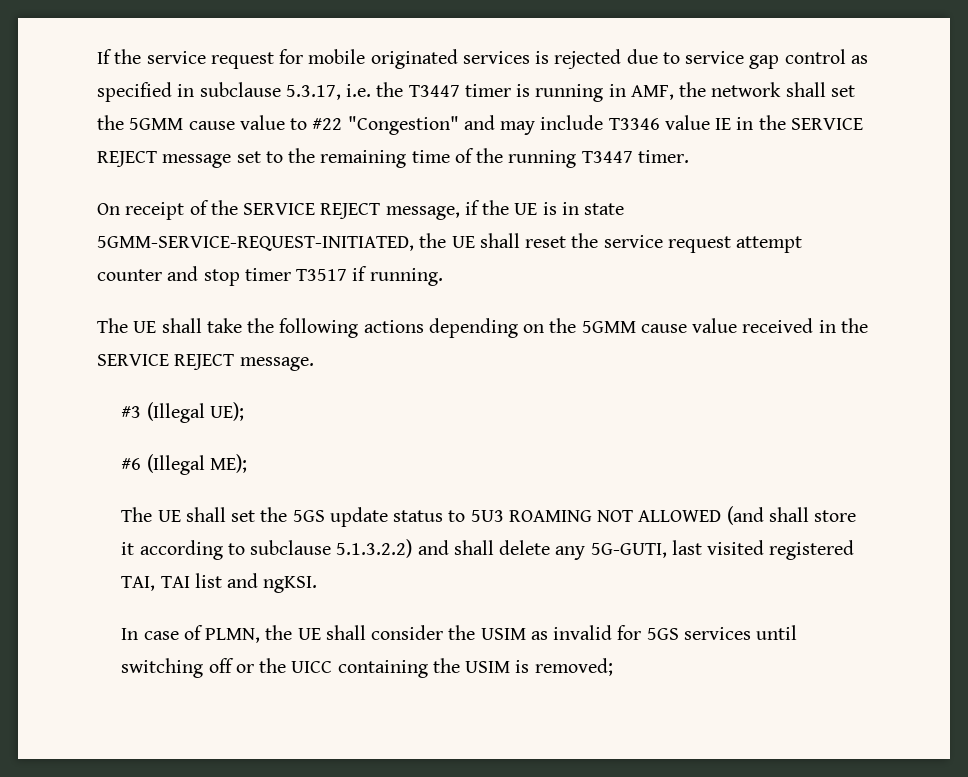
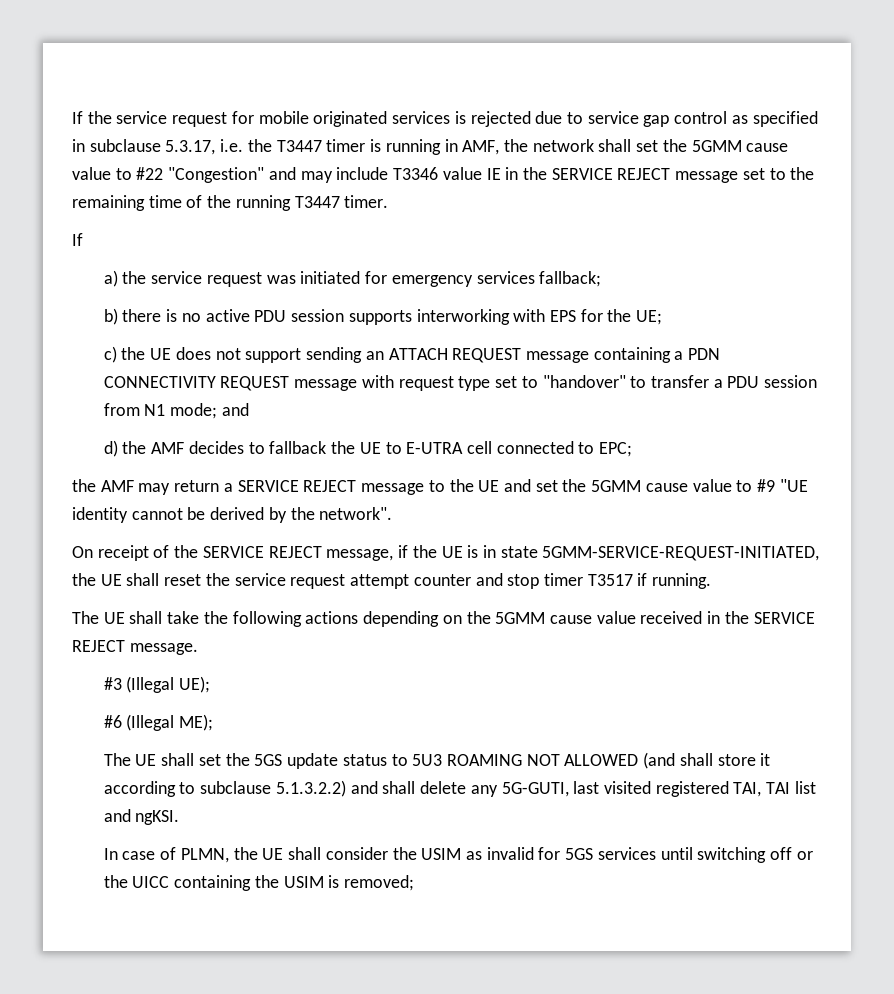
  If the service request for mobile originated services is rejected due to service gap control as specified in subclause 5.3.17, i.e. the T3447 timer is running in AMF, the network shall set the 5GMM cause value to #22 "Congestion" and may include T3346 value IE in the SERVICE REJECT message set to the remaining time of the running T3447 timer.
+ If
+ a) the service request was initiated for emergency services fallback;
+ b) there is no active PDU session supports interworking with EPS for the UE;
+ c) the UE does not support sending an ATTACH REQUEST message containing a PDN CONNECTIVITY REQUEST message with request type set to "handover" to transfer a PDU session from N1 mode; and
+ d) the AMF decides to fallback the UE to E-UTRA cell connected to EPC;
+ the AMF may return a SERVICE REJECT message to the UE and set the 5GMM cause value to #9 "UE identity cannot be derived by the network".

